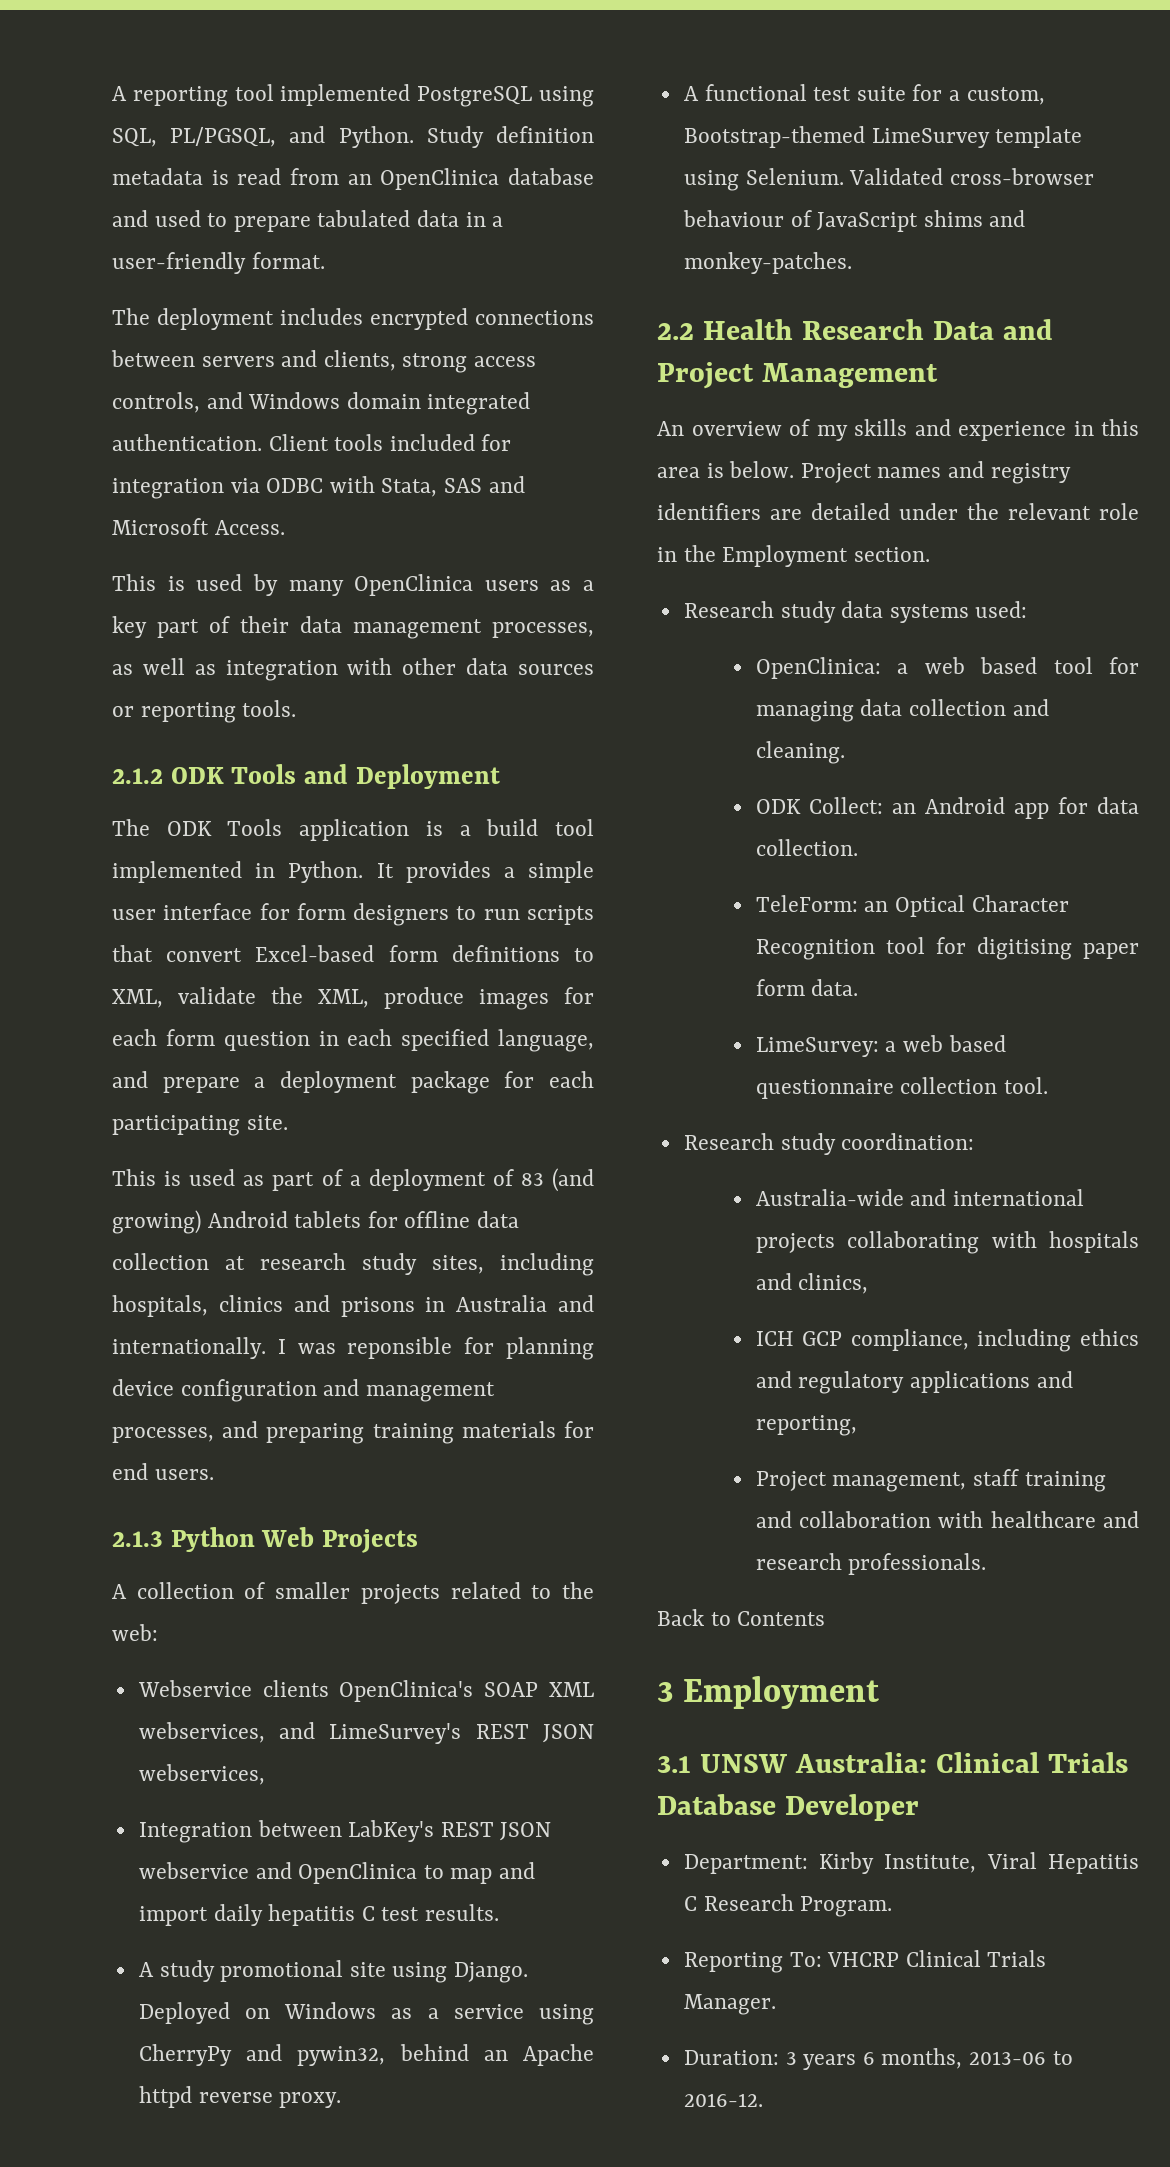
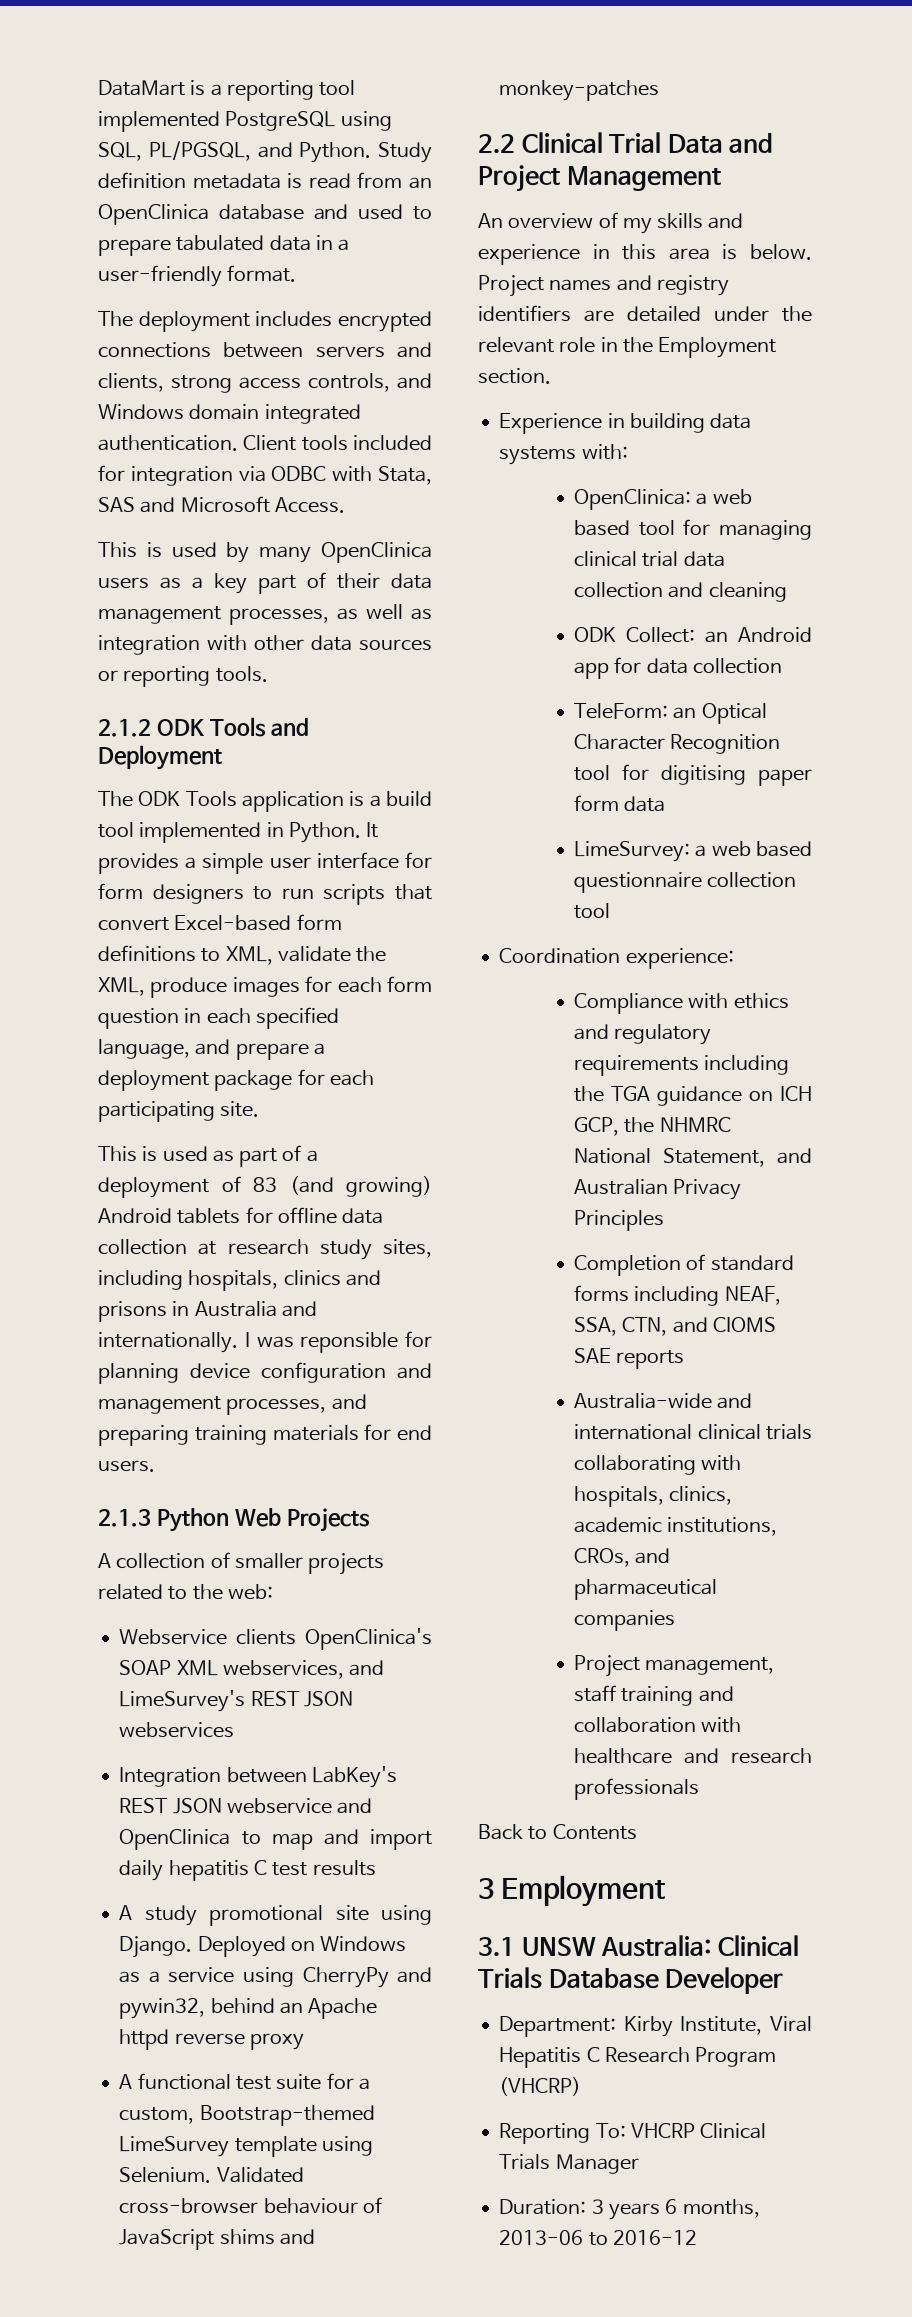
- A reporting tool implemented PostgreSQL using SQL, PL/PGSQL, and Python.
+ DataMart is a reporting tool implemented PostgreSQL using SQL, PL/PGSQL, and Python.
- Webservice clients OpenClinica's SOAP XML webservices, and LimeSurvey's REST JSON webservices,
+ Webservice clients OpenClinica's SOAP XML webservices, and LimeSurvey's REST JSON webservices
- Integration between LabKey's REST JSON webservice and OpenClinica to map and import daily hepatitis C test results.
+ Integration between LabKey's REST JSON webservice and OpenClinica to map and import daily hepatitis C test results
- Deployed on Windows as a service using CherryPy and pywin32, behind an Apache httpd reverse proxy.
+ Deployed on Windows as a service using CherryPy and pywin32, behind an Apache httpd reverse proxy
- Validated cross-browser behaviour of JavaScript shims and monkey-patches.
+ Validated cross-browser behaviour of JavaScript shims and monkey-patches
- 2.2 Health Research Data and Project Management
+ 2.2 Clinical Trial Data and Project Management
- Research study data systems used:
+ Experience in building data systems with:
- OpenClinica: a web based tool for managing data collection and cleaning.
+ OpenClinica: a web based tool for managing clinical trial data collection and cleaning
- ODK Collect: an Android app for data collection.
+ ODK Collect: an Android app for data collection
- TeleForm: an Optical Character Recognition tool for digitising paper form data.
+ TeleForm: an Optical Character Recognition tool for digitising paper form data
- LimeSurvey: a web based questionnaire collection tool.
- Research study coordination:
- Australia-wide and international projects collaborating with hospitals and clinics,
- ICH GCP compliance, including ethics and regulatory applications and reporting,
+ LimeSurvey: a web based questionnaire collection tool
+ Coordination experience:
+ Compliance with ethics and regulatory requirements including the TGA guidance on ICH GCP, the NHMRC National Statement, and Australian Privacy Principles
+ Completion of standard forms including NEAF, SSA, CTN, and CIOMS SAE reports
+ Australia-wide and international clinical trials collaborating with hospitals, clinics, academic institutions, CROs, and pharmaceutical companies
- Project management, staff training and collaboration with healthcare and research professionals.
+ Project management, staff training and collaboration with healthcare and research professionals
- Department: Kirby Institute, Viral Hepatitis C Research Program.
+ Department: Kirby Institute, Viral Hepatitis C Research Program (VHCRP)
- Reporting To: VHCRP Clinical Trials Manager.
+ Reporting To: VHCRP Clinical Trials Manager
- Duration: 3 years 6 months, 2013-06 to 2016-12.
+ Duration: 3 years 6 months, 2013-06 to 2016-12

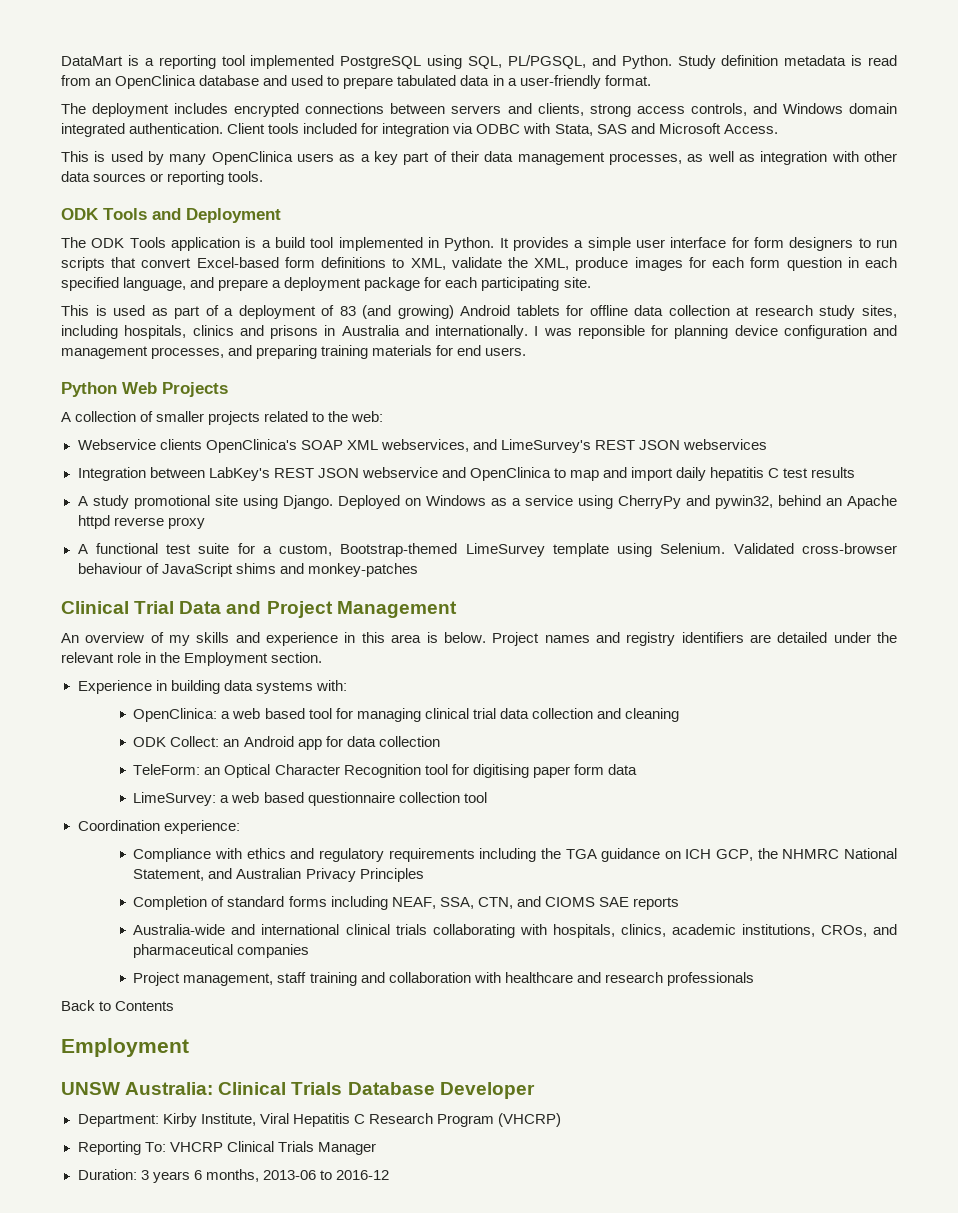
- 2.1.2 ODK Tools and Deployment
+ ODK Tools and Deployment
- 2.1.3 Python Web Projects
+ Python Web Projects
- 2.2 Clinical Trial Data and Project Management
+ Clinical Trial Data and Project Management
  Back to Contents
- 3 Employment
+ Employment
- 3.1 UNSW Australia: Clinical Trials Database Developer
+ UNSW Australia: Clinical Trials Database Developer

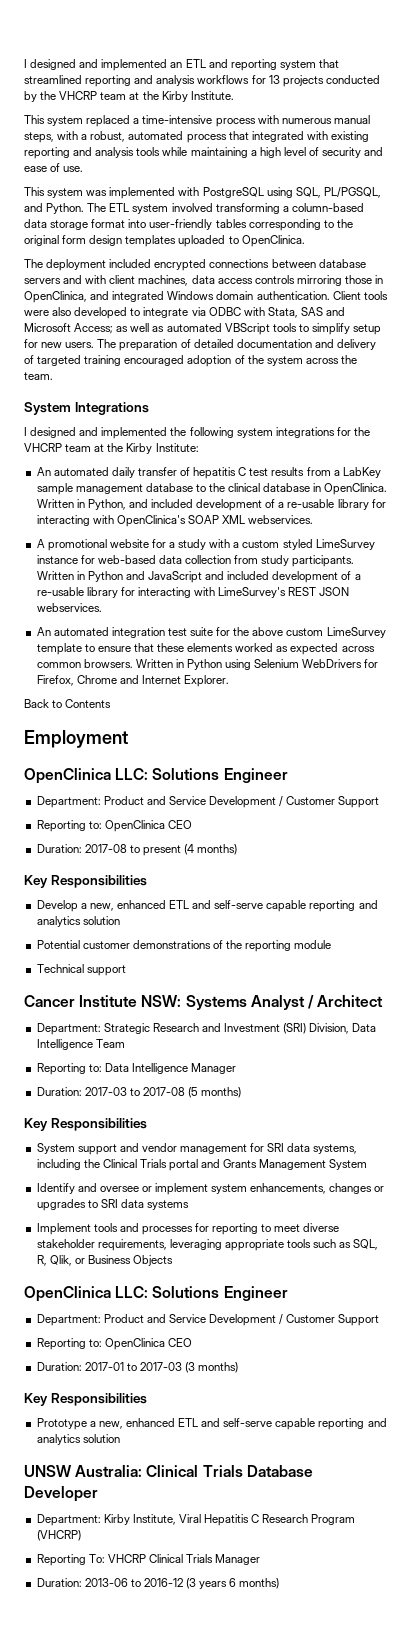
- DataMart is a reporting tool implemented PostgreSQL using SQL, PL/PGSQL, and Python.
+ I designed and implemented an ETL and reporting system that streamlined reporting and analysis workflows for 13 projects conducted by the VHCRP team at the Kirby Institute.
+ This system replaced a time-intensive process with numerous manual steps, with a robust, automated process that integrated with existing reporting and analysis tools while maintaining a high level of security and ease of use.
+ This system was implemented with PostgreSQL using SQL, PL/PGSQL, and Python.
- Study definition metadata is read from an OpenClinica database and used to prepare tabulated data in a user-friendly format.
+ The ETL system involved transforming a column-based data storage format into user-friendly tables corresponding to the original form design templates uploaded to OpenClinica.
- The deployment includes encrypted connections between servers and clients, strong access controls, and Windows domain integrated authentication.
+ The deployment included encrypted connections between database servers and with client machines, data access controls mirroring those in OpenClinica, and integrated Windows domain authentication.
- Client tools included for integration via ODBC with Stata, SAS and Microsoft Access.
- This is used by many OpenClinica users as a key part of their data management processes, as well as integration with other data sources or reporting tools.
- ODK Tools and Deployment
- The ODK Tools application is a build tool implemented in Python. It provides a simple user interface for form designers to run scripts that convert Excel-based form definitions to XML, validate the XML, produce images for each form question in each specified language, and prepare a deployment package for each participating site.
- This is used as part of a deployment of 83 (and growing) Android tablets for offline data collection at research study sites, including hospitals, clinics and prisons in Australia and internationally. I was reponsible for planning device configuration and management processes, and preparing training materials for end users.
- Python Web Projects
- A collection of smaller projects related to the web:
- Webservice clients OpenClinica's SOAP XML webservices, and LimeSurvey's REST JSON webservices
- Integration between LabKey's REST JSON webservice and OpenClinica to map and import daily hepatitis C test results
- A study promotional site using Django. Deployed on Windows as a service using CherryPy and pywin32, behind an Apache httpd reverse proxy
- A functional test suite for a custom, Bootstrap-themed LimeSurvey template using Selenium. Validated cross-browser behaviour of JavaScript shims and monkey-patches
- Clinical Trial Data and Project Management
- An overview of my skills and experience in this area is below. Project names and registry identifiers are detailed under the relevant role in the Employment section.
- Experience in building data systems with:
- OpenClinica: a web based tool for managing clinical trial data collection and cleaning
- ODK Collect: an Android app for data collection
- TeleForm: an Optical Character Recognition tool for digitising paper form data
- LimeSurvey: a web based questionnaire collection tool
- Coordination experience:
- Compliance with ethics and regulatory requirements including the TGA guidance on ICH GCP, the NHMRC National Statement, and Australian Privacy Principles
- Completion of standard forms including NEAF, SSA, CTN, and CIOMS SAE reports
- Australia-wide and international clinical trials collaborating with hospitals, clinics, academic institutions, CROs, and pharmaceutical companies
- Project management, staff training and collaboration with healthcare and research professionals
+ Client tools were also developed to integrate via ODBC with Stata, SAS and Microsoft Access; as well as automated VBScript tools to simplify setup for new users. The preparation of detailed documentation and delivery of targeted training encouraged adoption of the system across the team.
+ System Integrations
+ I designed and implemented the following system integrations for the VHCRP team at the Kirby Institute:
+ An automated daily transfer of hepatitis C test results from a LabKey sample management database to the clinical database in OpenClinica. Written in Python, and included development of a re-usable library for interacting with OpenClinica's SOAP XML webservices.
+ A promotional website for a study with a custom styled LimeSurvey instance for web-based data collection from study participants. Written in Python and JavaScript and included development of a re-usable library for interacting with LimeSurvey's REST JSON webservices.
+ An automated integration test suite for the above custom LimeSurvey template to ensure that these elements worked as expected across common browsers. Written in Python using Selenium WebDrivers for Firefox, Chrome and Internet Explorer.
  Back to Contents
  Employment
+ OpenClinica LLC: Solutions Engineer
+ Department: Product and Service Development / Customer Support
+ Reporting to: OpenClinica CEO
+ Duration: 2017-08 to present (4 months)
+ Key Responsibilities
+ Develop a new, enhanced ETL and self-serve capable reporting and analytics solution
+ Potential customer demonstrations of the reporting module
+ Technical support
+ Cancer Institute NSW: Systems Analyst / Architect
+ Department: Strategic Research and Investment (SRI) Division, Data Intelligence Team
+ Reporting to: Data Intelligence Manager
+ Duration: 2017-03 to 2017-08 (5 months)
+ Key Responsibilities
+ System support and vendor management for SRI data systems, including the Clinical Trials portal and Grants Management System
+ Identify and oversee or implement system enhancements, changes or upgrades to SRI data systems
+ Implement tools and processes for reporting to meet diverse stakeholder requirements, leveraging appropriate tools such as SQL, R, Qlik, or Business Objects
+ OpenClinica LLC: Solutions Engineer
+ Department: Product and Service Development / Customer Support
+ Reporting to: OpenClinica CEO
+ Duration: 2017-01 to 2017-03 (3 months)
+ Key Responsibilities
+ Prototype a new, enhanced ETL and self-serve capable reporting and analytics solution
- Duration: 3 years 6 months, 2013-06 to 2016-12
+ Duration: 2013-06 to 2016-12 (3 years 6 months)

